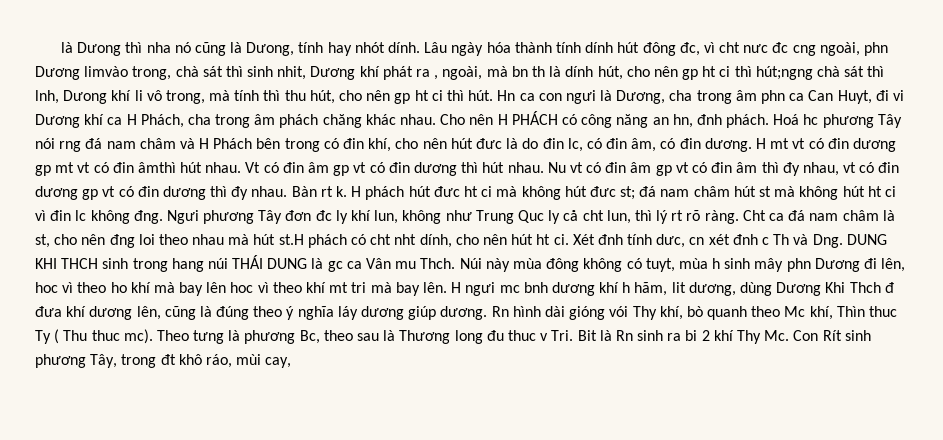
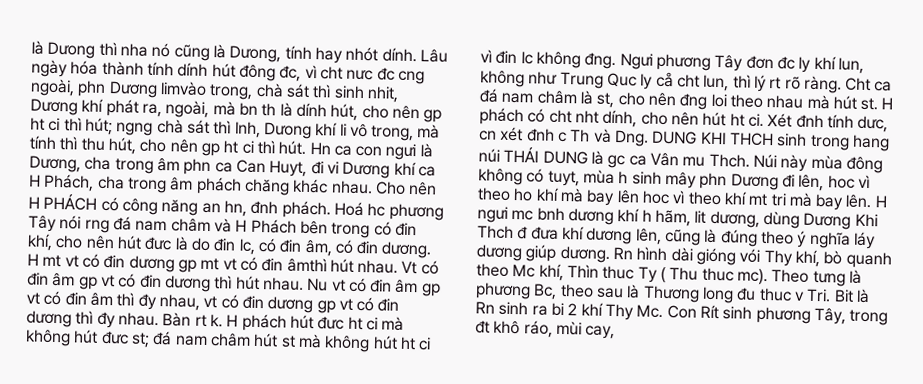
- Lâu ngày hóa thành tính dính hút đông đc, vì cht nưc đc cng ngoài, phn Dương limvào trong, chà sát thì sinh nhit, Dương khí phát ra , ngoài, mà bn th là dính hút, cho nên gp ht ci thì hút;ngng chà sát thì lnh, Dưong khí li vô trong, mà tính thì thu hút, cho nên gp ht ci thì hút.
+ Lâu ngày hóa thành tính dính hút đông đc, vì cht nưc đc cng ngoài, phn Dương limvào trong, chà sát thì sinh nhit, Dương khí phát ra, ngoài, mà bn th là dính hút, cho nên gp ht ci thì hút; ngng chà sát thì lnh, Dưong khí li vô trong, mà tính thì thu hút, cho nên gp ht ci thì hút.
- Cht ca đá nam châm là st, cho nên đng loi theo nhau mà hút st.H phách có cht nht dính, cho nên hút ht ci.
+ Cht ca đá nam châm là st, cho nên đng loi theo nhau mà hút st. H phách có cht nht dính, cho nên hút ht ci.

